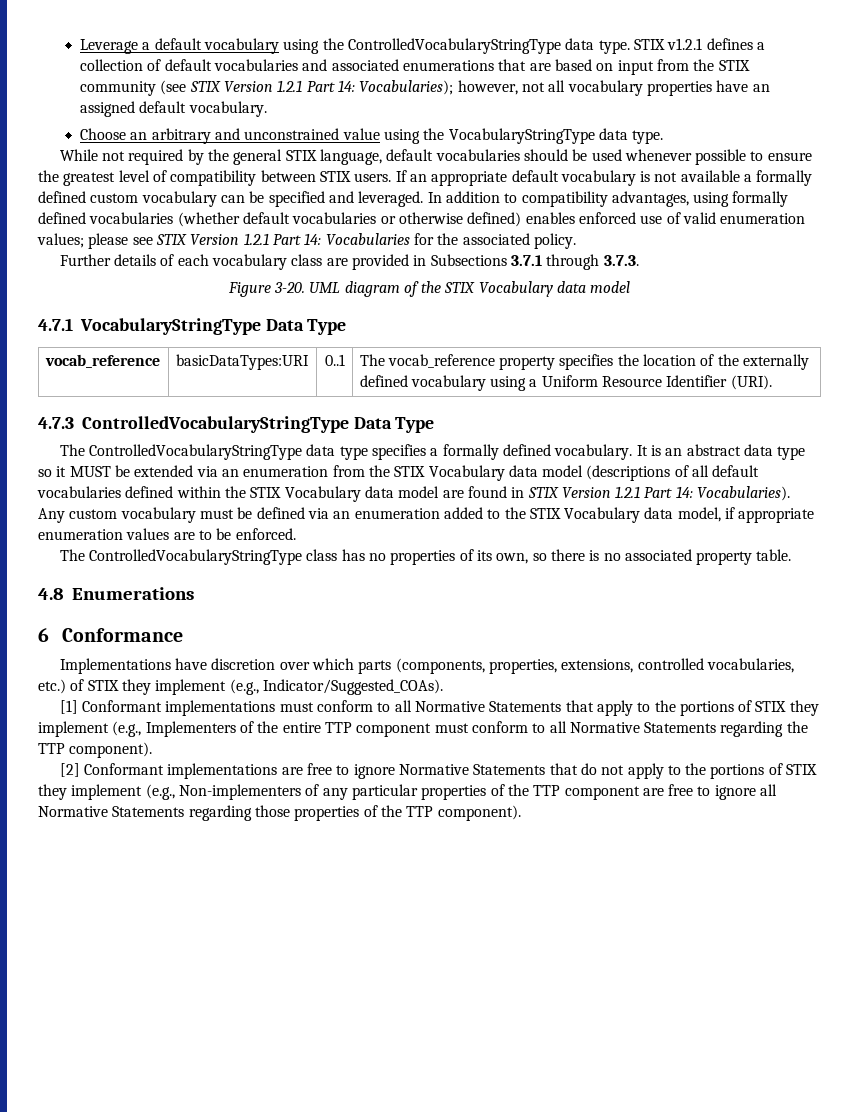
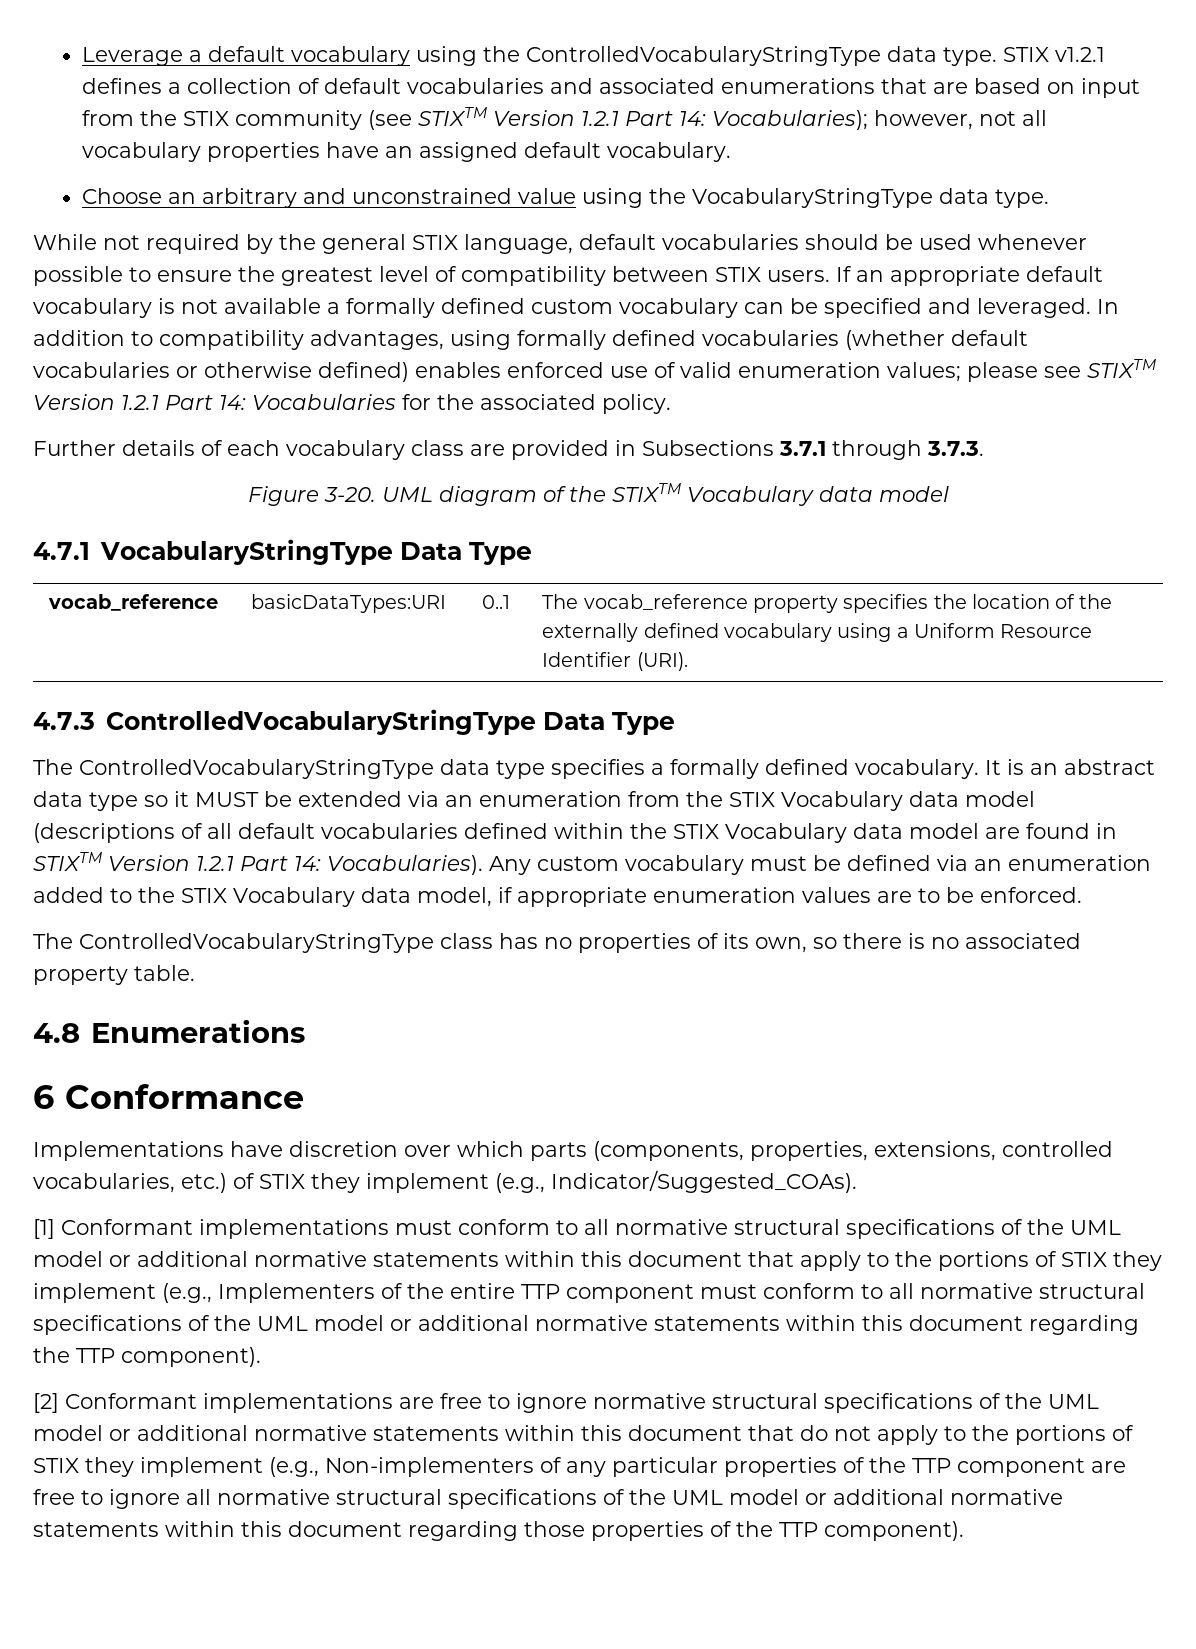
- STIX v1.2.1 defines a collection of default vocabularies and associated enumerations that are based on input from the STIX community (see STIX Version 1.2.1 Part 14: Vocabularies); however, not all vocabulary properties have an assigned default vocabulary.
+ STIX v1.2.1 defines a collection of default vocabularies and associated enumerations that are based on input from the STIX community (see STIXTM Version 1.2.1 Part 14: Vocabularies); however, not all vocabulary properties have an assigned default vocabulary.
- In addition to compatibility advantages, using formally defined vocabularies (whether default vocabularies or otherwise defined) enables enforced use of valid enumeration values; please see STIX Version 1.2.1 Part 14: Vocabularies for the associated policy.
+ In addition to compatibility advantages, using formally defined vocabularies (whether default vocabularies or otherwise defined) enables enforced use of valid enumeration values; please see STIXTM Version 1.2.1 Part 14: Vocabularies for the associated policy.
- UML diagram of the STIX Vocabulary data model
+ UML diagram of the STIXTM Vocabulary data model
- It is an abstract data type so it MUST be extended via an enumeration from the STIX Vocabulary data model (descriptions of all default vocabularies defined within the STIX Vocabulary data model are found in STIX Version 1.2.1 Part 14: Vocabularies).
+ It is an abstract data type so it MUST be extended via an enumeration from the STIX Vocabulary data model (descriptions of all default vocabularies defined within the STIX Vocabulary data model are found in STIXTM Version 1.2.1 Part 14: Vocabularies).
- [1] Conformant implementations must conform to all Normative Statements that apply to the portions of STIX they implement (e.g., Implementers of the entire TTP component must conform to all Normative Statements regarding the TTP component).
+ [1] Conformant implementations must conform to all normative structural specifications of the UML model or additional normative statements within this document that apply to the portions of STIX they implement (e.g., Implementers of the entire TTP component must conform to all normative structural specifications of the UML model or additional normative statements within this document regarding the TTP component).
- [2] Conformant implementations are free to ignore Normative Statements that do not apply to the portions of STIX they implement (e.g., Non-implementers of any particular properties of the TTP component are free to ignore all Normative Statements regarding those properties of the TTP component).
+ [2] Conformant implementations are free to ignore normative structural specifications of the UML model or additional normative statements within this document that do not apply to the portions of STIX they implement (e.g., Non-implementers of any particular properties of the TTP component are free to ignore all normative structural specifications of the UML model or additional normative statements within this document regarding those properties of the TTP component).

